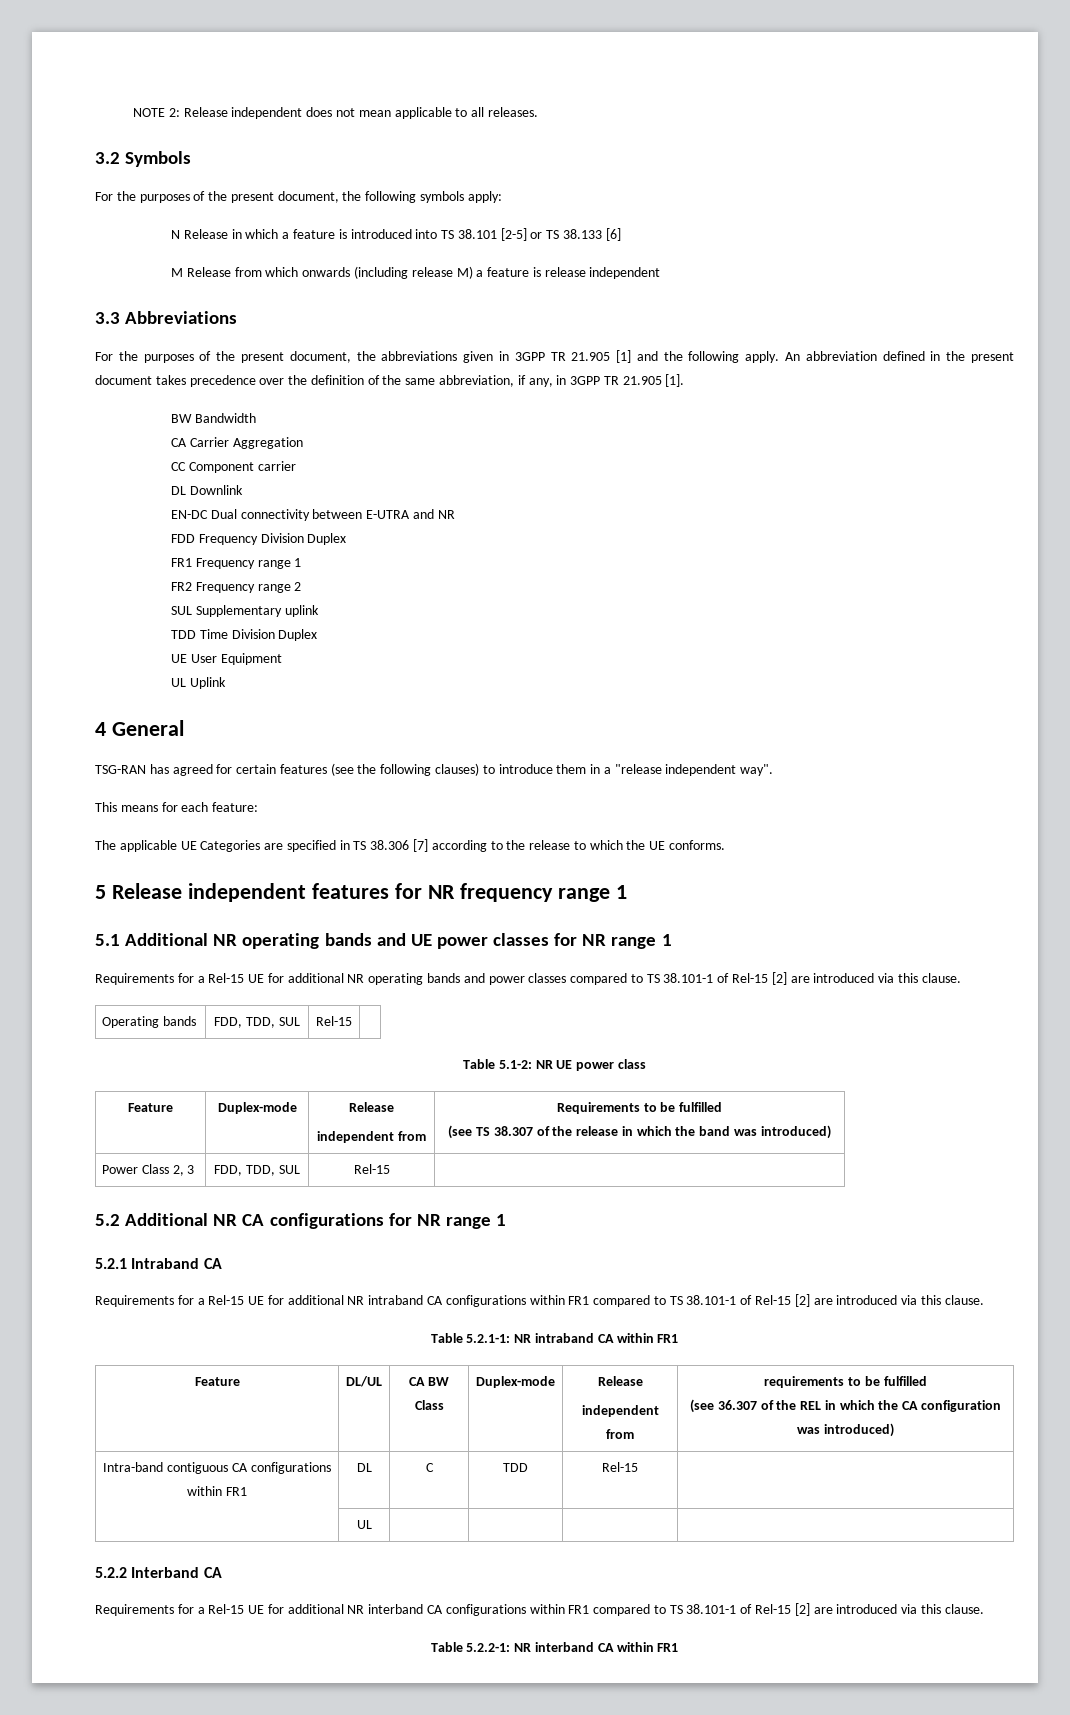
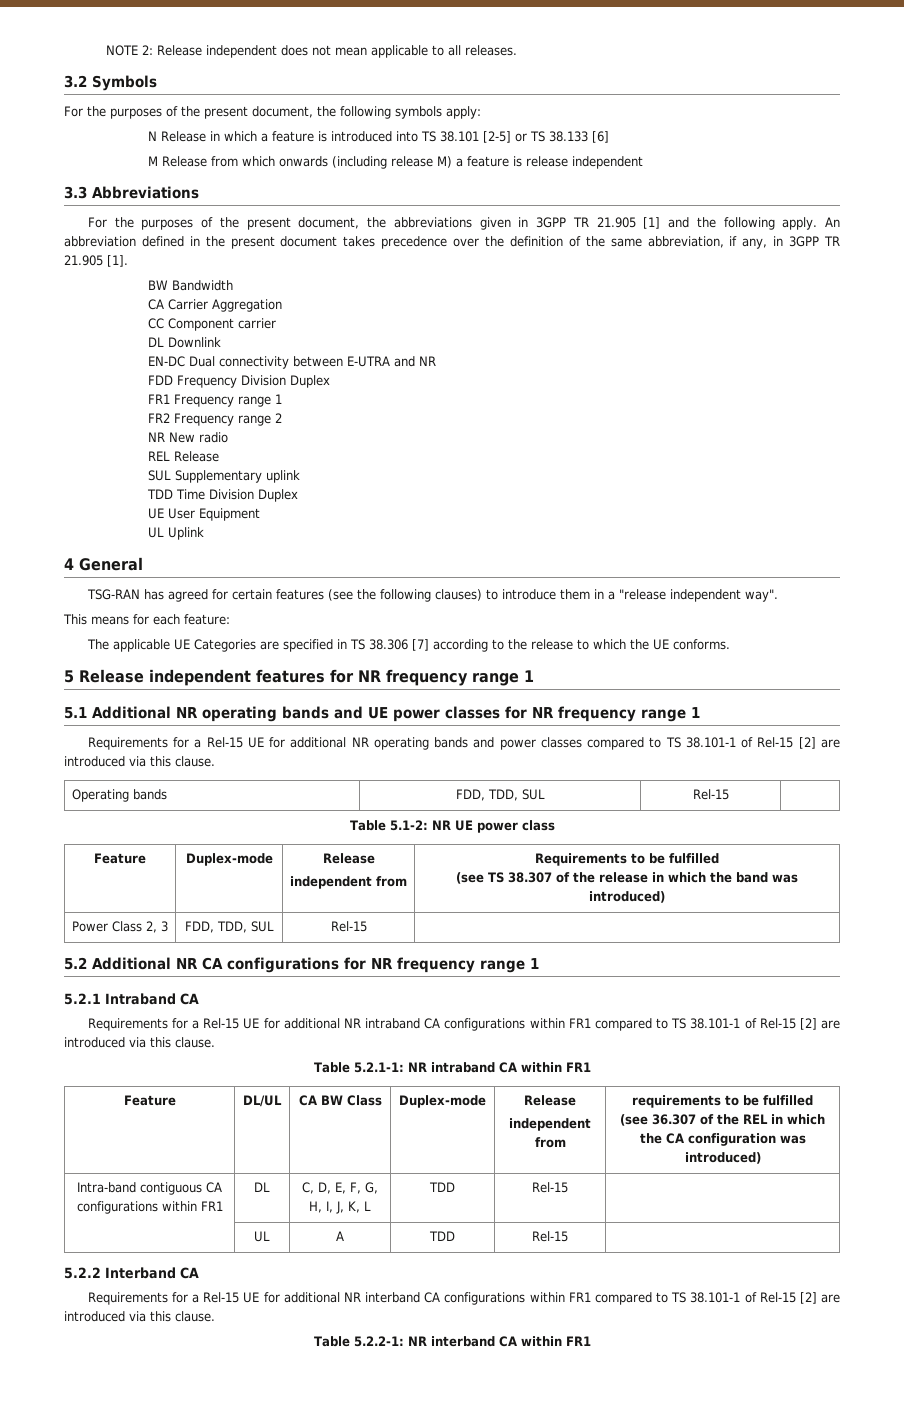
+ NR New radio
+ REL Release
- 5.1 Additional NR operating bands and UE power classes for NR range 1
+ 5.1 Additional NR operating bands and UE power classes for NR frequency range 1
- 5.2 Additional NR CA configurations for NR range 1
+ 5.2 Additional NR CA configurations for NR frequency range 1
- Intra-band contiguous CA configurations within FR1 | DL | C | TDD | Rel-15 |
+ Intra-band contiguous CA configurations within FR1 | DL | C, D, E, F, G, H, I, J, K, L | TDD | Rel-15 |
- | UL | | | |
+ | UL | A | TDD | Rel-15 |

